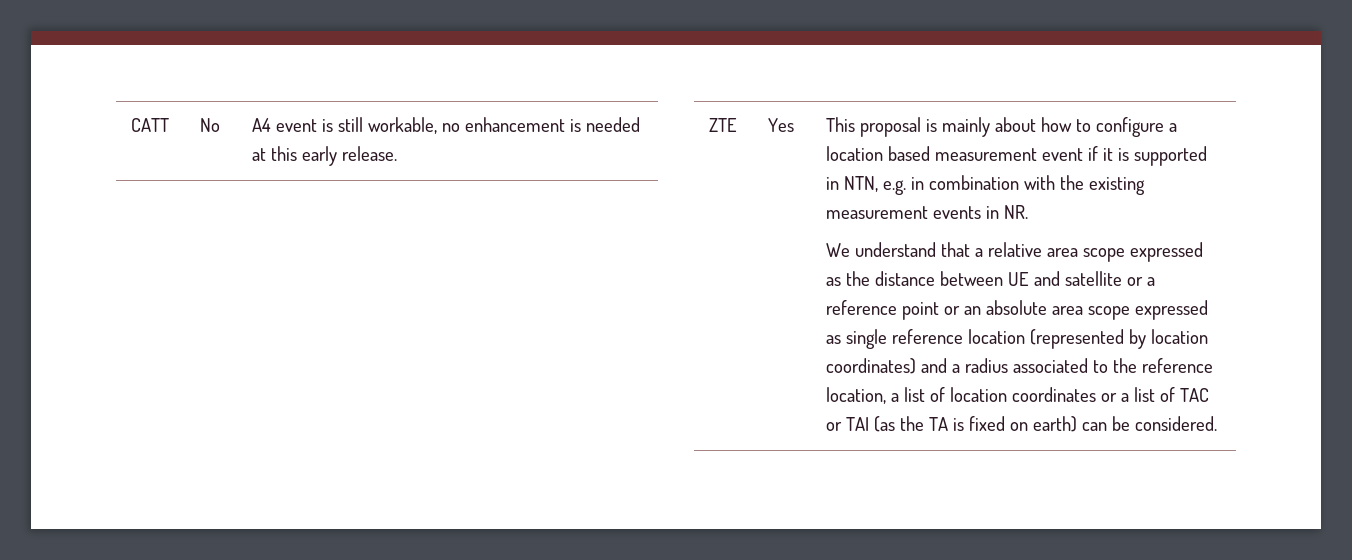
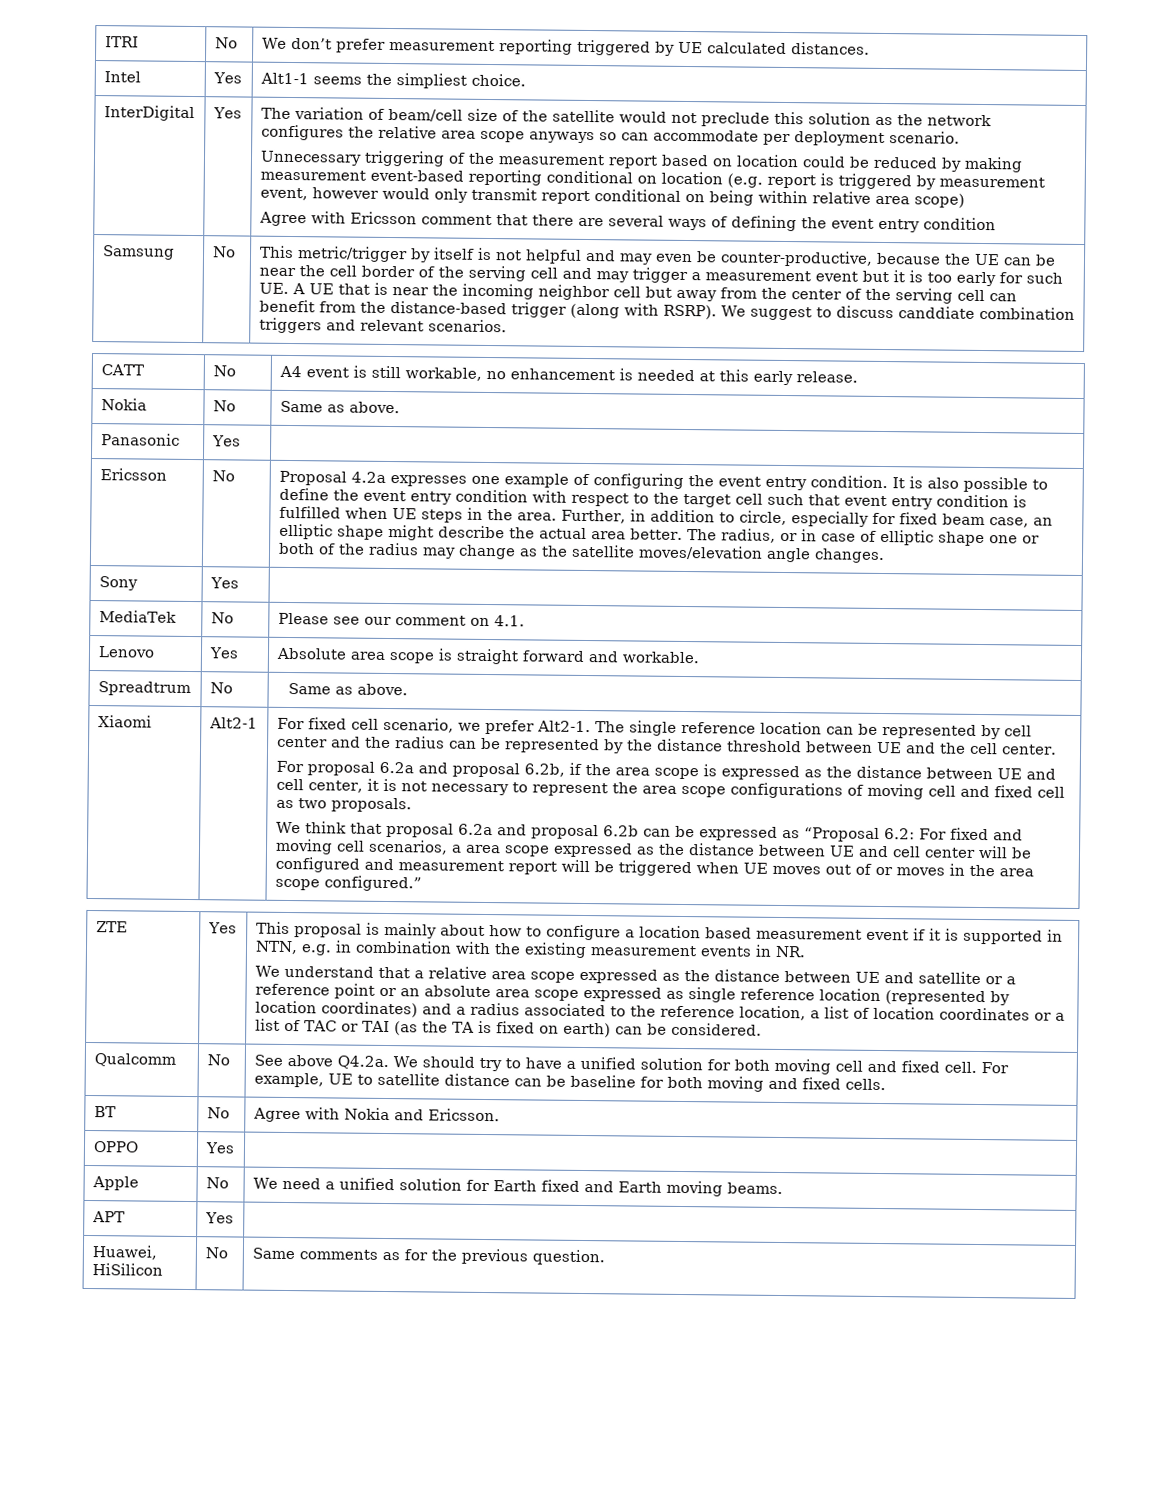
+ ITRI | No | We don’t prefer measurement reporting triggered by UE calculated distances.
+ Intel | Yes | Alt1-1 seems the simpliest choice.
+ InterDigital | Yes | The variation of beam/cell size of the satellite would not preclude this solution as the network configures the relative area scope anyways so can accommodate per deployment scenario.
+ Unnecessary triggering of the measurement report based on location could be reduced by making measurement event-based reporting conditional on location (e.g. report is triggered by measurement event, however would only transmit report conditional on being within relative area scope)
+ Agree with Ericsson comment that there are several ways of defining the event entry condition
+ Samsung | No | This metric/trigger by itself is not helpful and may even be counter-productive, because the UE can be near the cell border of the serving cell and may trigger a measurement event but it is too early for such UE. A UE that is near the incoming neighbor cell but away from the center of the serving cell can benefit from the distance-based trigger (along with RSRP). We suggest to discuss canddiate combination triggers and relevant scenarios.
+ Nokia | No | Same as above.
+ Panasonic | Yes |
+ Ericsson | No | Proposal 4.2a expresses one example of configuring the event entry condition. It is also possible to define the event entry condition with respect to the target cell such that event entry condition is fulfilled when UE steps in the area. Further, in addition to circle, especially for fixed beam case, an elliptic shape might describe the actual area better. The radius, or in case of elliptic shape one or both of the radius may change as the satellite moves/elevation angle changes.
+ Sony | Yes |
+ MediaTek | No | Please see our comment on 4.1.
+ Lenovo | Yes | Absolute area scope is straight forward and workable.
+ Spreadtrum | No | Same as above.
+ Xiaomi | Alt2-1 | For fixed cell scenario, we prefer Alt2-1. The single reference location can be represented by cell center and the radius can be represented by the distance threshold between UE and the cell center.
+ For proposal 6.2a and proposal 6.2b, if the area scope is expressed as the distance between UE and cell center, it is not necessary to represent the area scope configurations of moving cell and fixed cell as two proposals.
+ We think that proposal 6.2a and proposal 6.2b can be expressed as “Proposal 6.2: For fixed and moving cell scenarios, a area scope expressed as the distance between UE and cell center will be configured and measurement report will be triggered when UE moves out of or moves in the area scope configured.”
+ Qualcomm | No | See above Q4.2a. We should try to have a unified solution for both moving cell and fixed cell. For example, UE to satellite distance can be baseline for both moving and fixed cells.
+ BT | No | Agree with Nokia and Ericsson.
+ OPPO | Yes |
+ Apple | No | We need a unified solution for Earth fixed and Earth moving beams.
+ APT | Yes |
+ Huawei, HiSilicon | No | Same comments as for the previous question.

